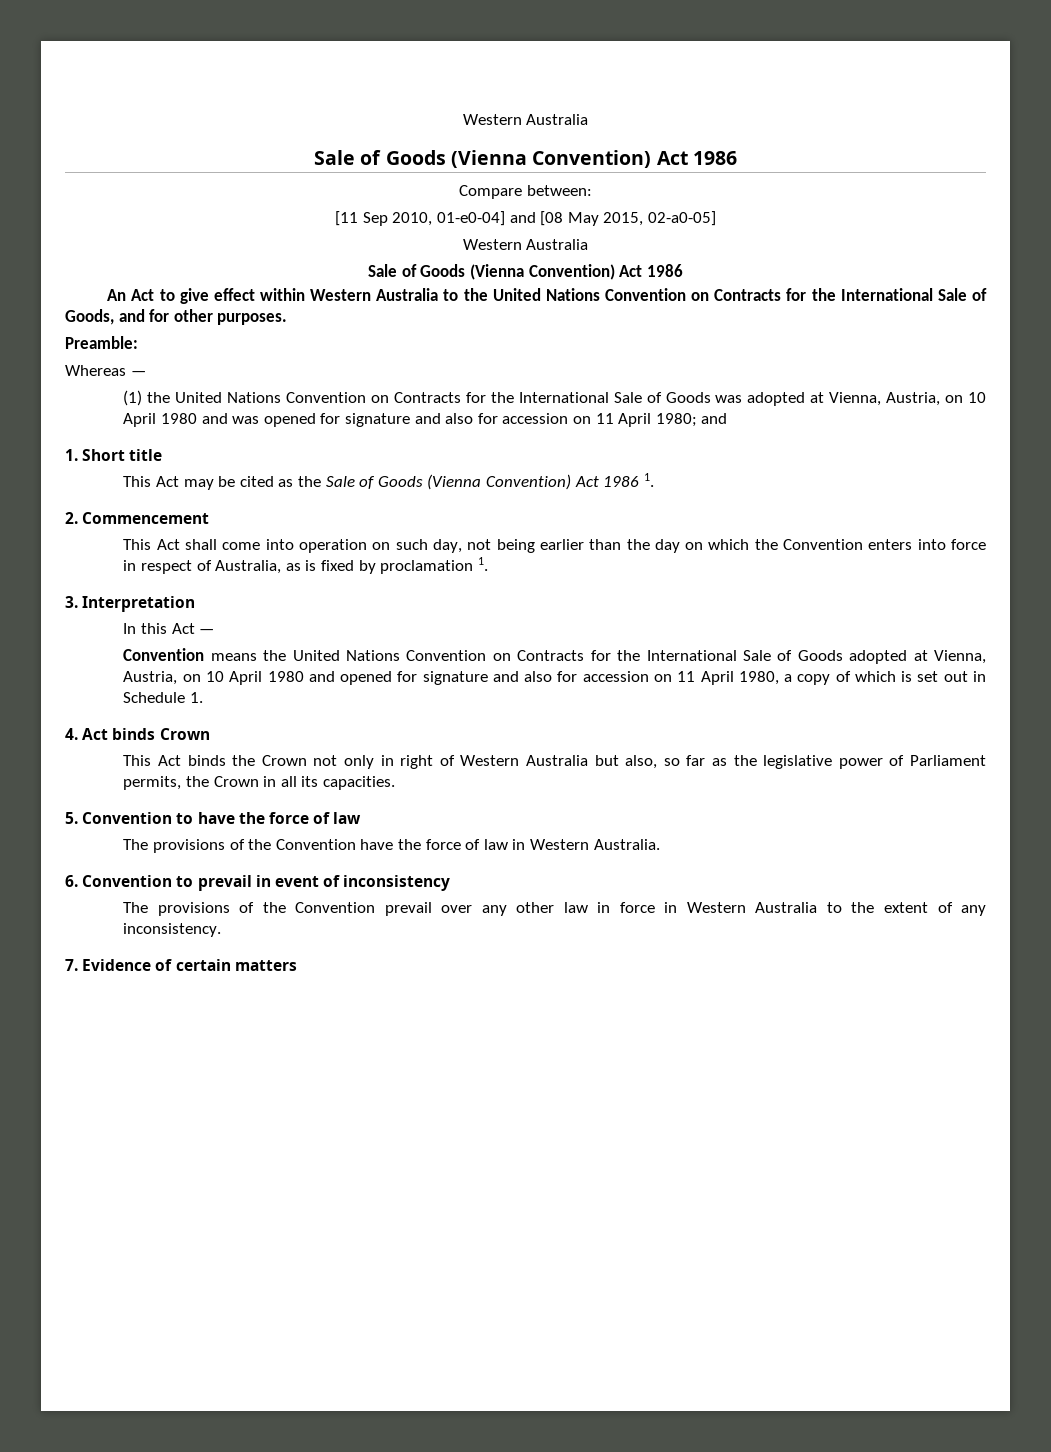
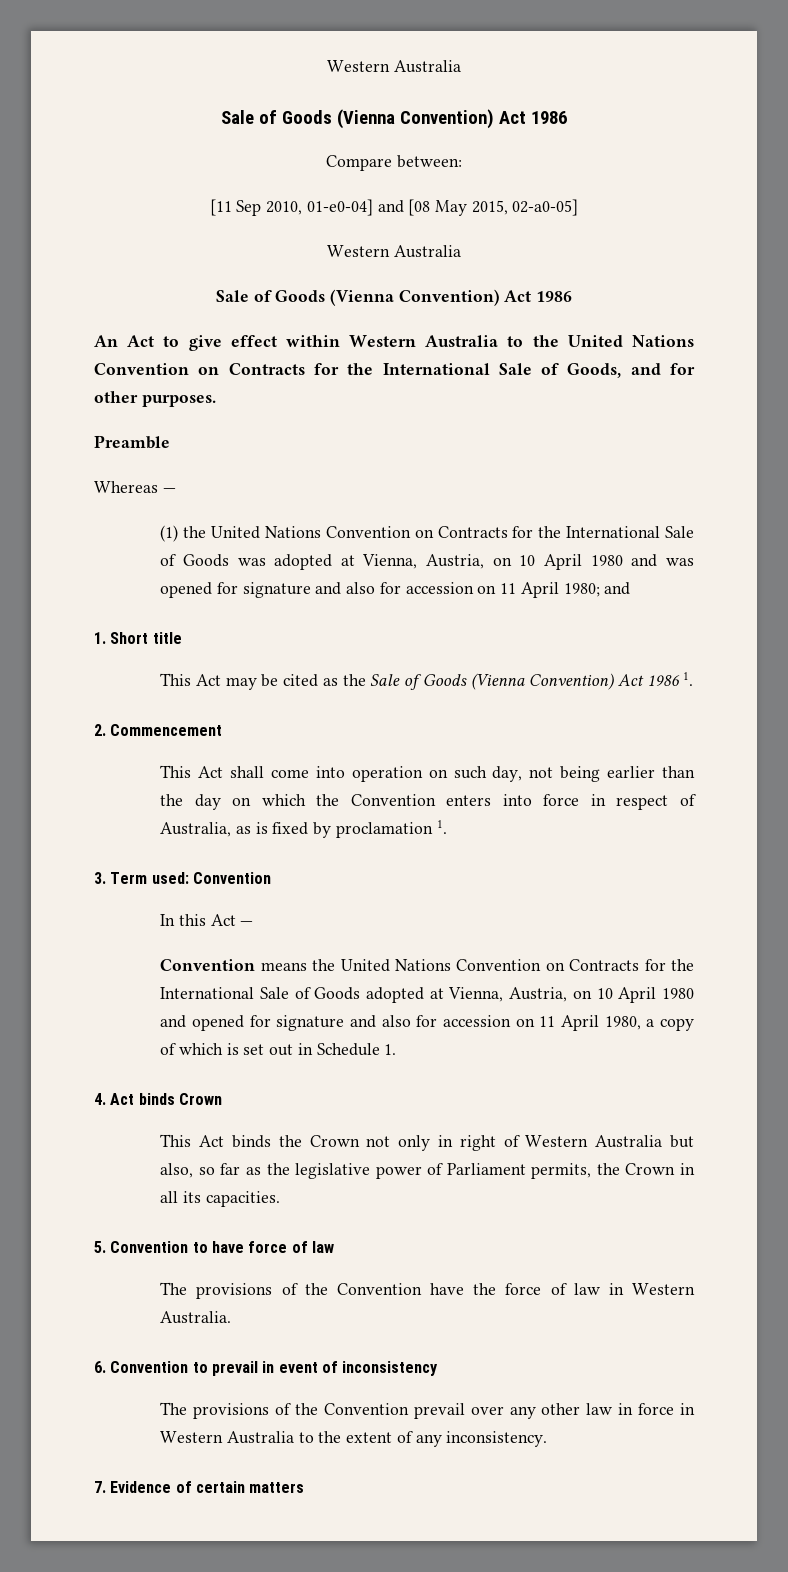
- Preamble:
+ Preamble
- 3. Interpretation
+ 3. Term used: Convention
- 5. Convention to have the force of law
+ 5. Convention to have force of law

